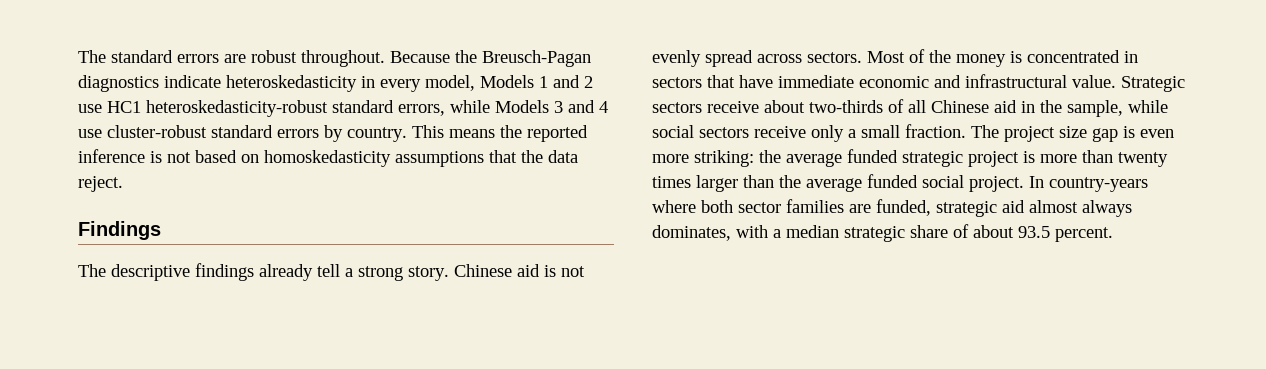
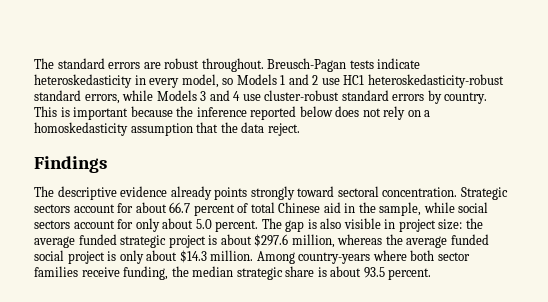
- Because the Breusch-Pagan diagnostics indicate heteroskedasticity in every model, Models 1 and 2 use HC1 heteroskedasticity-robust standard errors, while Models 3 and 4 use cluster-robust standard errors by country.
+ Breusch-Pagan tests indicate heteroskedasticity in every model, so Models 1 and 2 use HC1 heteroskedasticity-robust standard errors, while Models 3 and 4 use cluster-robust standard errors by country.
- This means the reported inference is not based on homoskedasticity assumptions that the data reject.
+ This is important because the inference reported below does not rely on a homoskedasticity assumption that the data reject.
- The descriptive findings already tell a strong story. Chinese aid is not evenly spread across sectors. Most of the money is concentrated in sectors that have immediate economic and infrastructural value. Strategic sectors receive about two-thirds of all Chinese aid in the sample, while social sectors receive only a small fraction. The project size gap is even more striking: the average funded strategic project is more than twenty times larger than the average funded social project. In country-years where both sector families are funded, strategic aid almost always dominates, with a median strategic share of about 93.5 percent.
+ The descriptive evidence already points strongly toward sectoral concentration. Strategic sectors account for about 66.7 percent of total Chinese aid in the sample, while social sectors account for only about 5.0 percent. The gap is also visible in project size: the average funded strategic project is about $297.6 million, whereas the average funded social project is only about $14.3 million. Among country-years where both sector families receive funding, the median strategic share is about 93.5 percent.

